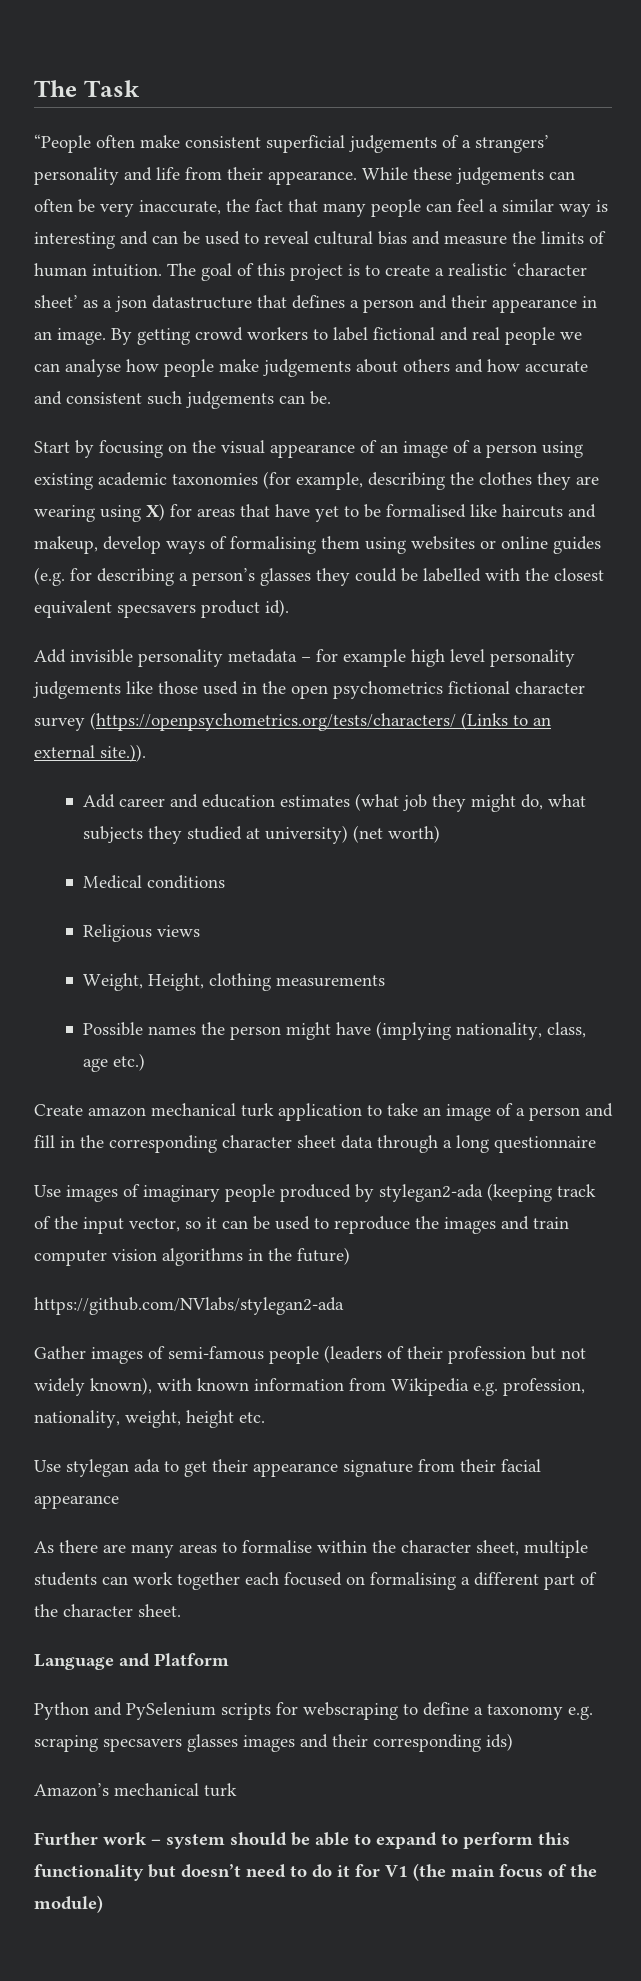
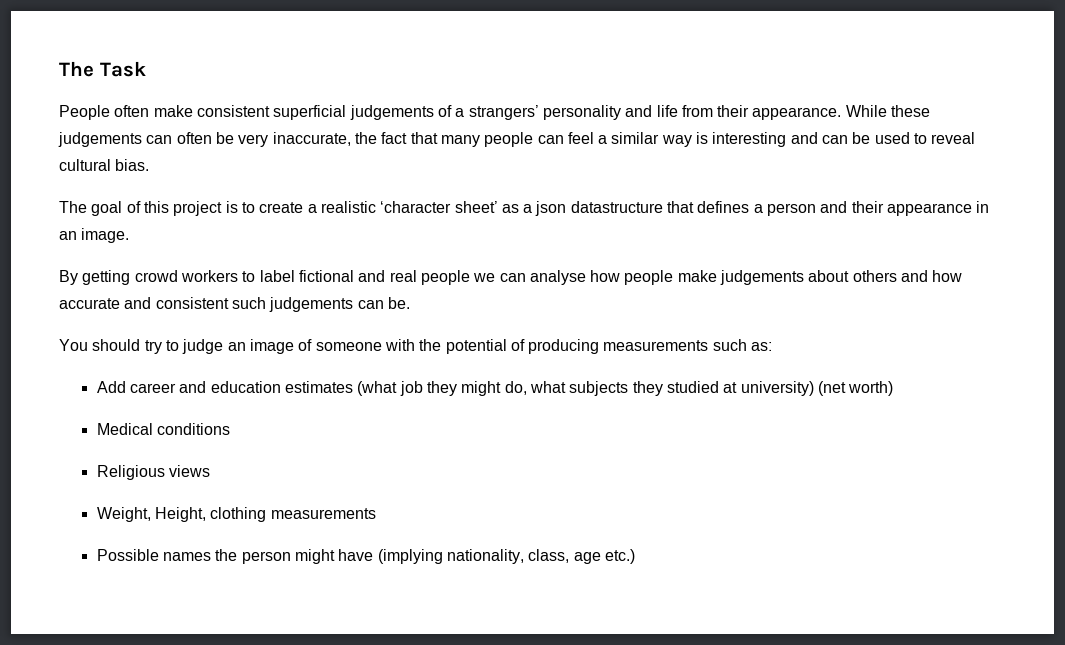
- “People often make consistent superficial judgements of a strangers’ personality and life from their appearance.
+ People often make consistent superficial judgements of a strangers’ personality and life from their appearance.
- While these judgements can often be very inaccurate, the fact that many people can feel a similar way is interesting and can be used to reveal cultural bias and measure the limits of human intuition. The goal of this project is to create a realistic ‘character sheet’ as a json datastructure that defines a person and their appearance in an image. By getting crowd workers to label fictional and real people we can analyse how people make judgements about others and how accurate and consistent such judgements can be.
+ While these judgements can often be very inaccurate, the fact that many people can feel a similar way is interesting and can be used to reveal cultural bias.
+ The goal of this project is to create a realistic ‘character sheet’ as a json datastructure that defines a person and their appearance in an image.
+ By getting crowd workers to label fictional and real people we can analyse how people make judgements about others and how accurate and consistent such judgements can be.
- Start by focusing on the visual appearance of an image of a person using existing academic taxonomies (for example, describing the clothes they are wearing using X) for areas that have yet to be formalised like haircuts and makeup, develop ways of formalising them using websites or online guides (e.g. for describing a person’s glasses they could be labelled with the closest equivalent specsavers product id).
- Add invisible personality metadata – for example high level personality judgements like those used in the open psychometrics fictional character survey (https://openpsychometrics.org/tests/characters/ (Links to an external site.)).
+ You should try to judge an image of someone with the potential of producing measurements such as:
- Create amazon mechanical turk application to take an image of a person and fill in the corresponding character sheet data through a long questionnaire
- Use images of imaginary people produced by stylegan2-ada (keeping track of the input vector, so it can be used to reproduce the images and train computer vision algorithms in the future)
- https://github.com/NVlabs/stylegan2-ada
- Gather images of semi-famous people (leaders of their profession but not widely known), with known information from Wikipedia e.g. profession, nationality, weight, height etc.
- Use stylegan ada to get their appearance signature from their facial appearance
- As there are many areas to formalise within the character sheet, multiple students can work together each focused on formalising a different part of the character sheet.
- Language and Platform
- Python and PySelenium scripts for webscraping to define a taxonomy e.g. scraping specsavers glasses images and their corresponding ids)
- Amazon’s mechanical turk
- Further work – system should be able to expand to perform this functionality but doesn’t need to do it for V1 (the main focus of the module)

